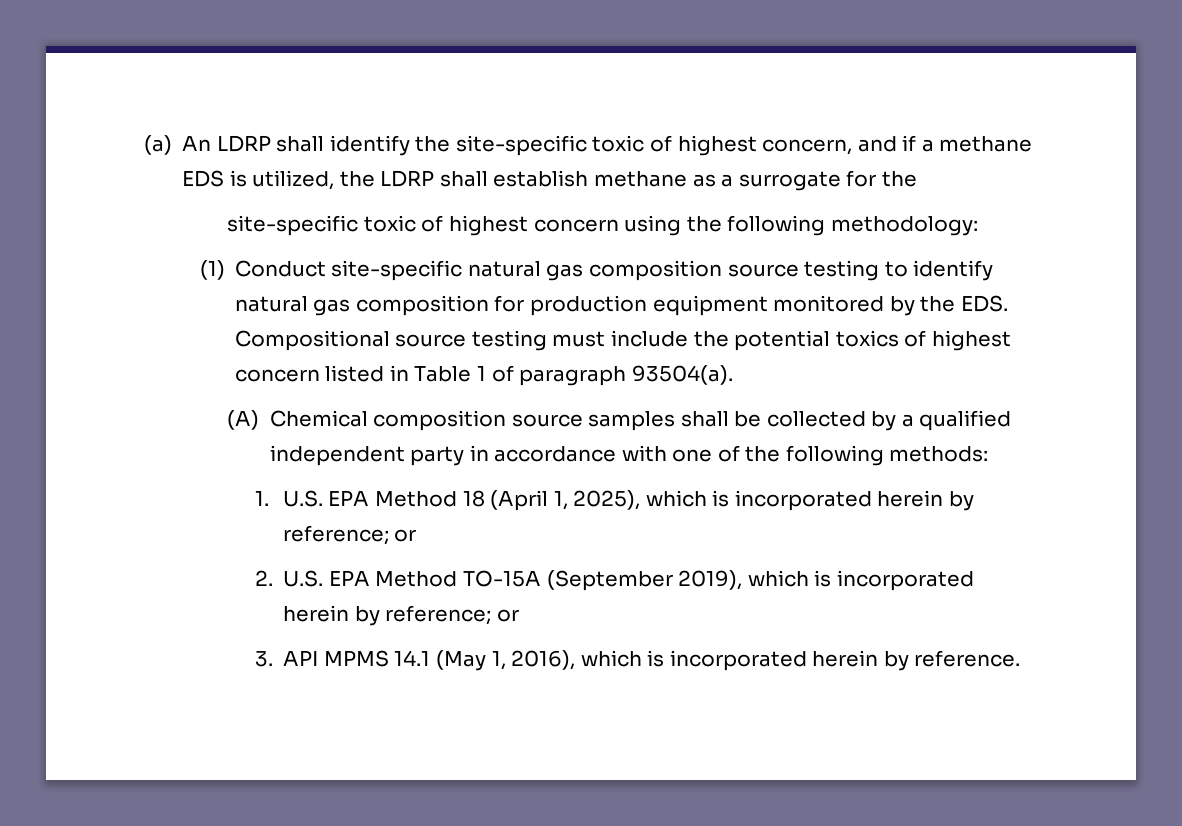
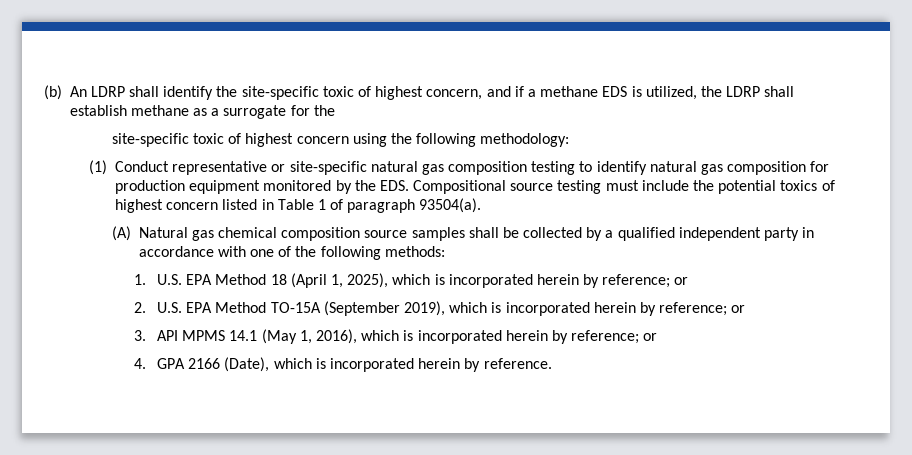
- (a) An LDRP shall identify the site-specific toxic of highest concern, and if a methane EDS is utilized, the LDRP shall establish methane as a surrogate for the
+ (b) An LDRP shall identify the site-specific toxic of highest concern, and if a methane EDS is utilized, the LDRP shall establish methane as a surrogate for the
- (1) Conduct site-specific natural gas composition source testing to identify natural gas composition for production equipment monitored by the EDS. Compositional source testing must include the potential toxics of highest concern listed in Table 1 of paragraph 93504(a).
+ (1) Conduct representative or site-specific natural gas composition testing to identify natural gas composition for production equipment monitored by the EDS. Compositional source testing must include the potential toxics of highest concern listed in Table 1 of paragraph 93504(a).
- (A) Chemical composition source samples shall be collected by a qualified independent party in accordance with one of the following methods:
+ (A) Natural gas chemical composition source samples shall be collected by a qualified independent party in accordance with one of the following methods:
- 3. API MPMS 14.1 (May 1, 2016), which is incorporated herein by reference.
+ 3. API MPMS 14.1 (May 1, 2016), which is incorporated herein by reference; or
+ 4. GPA 2166 (Date), which is incorporated herein by reference.

